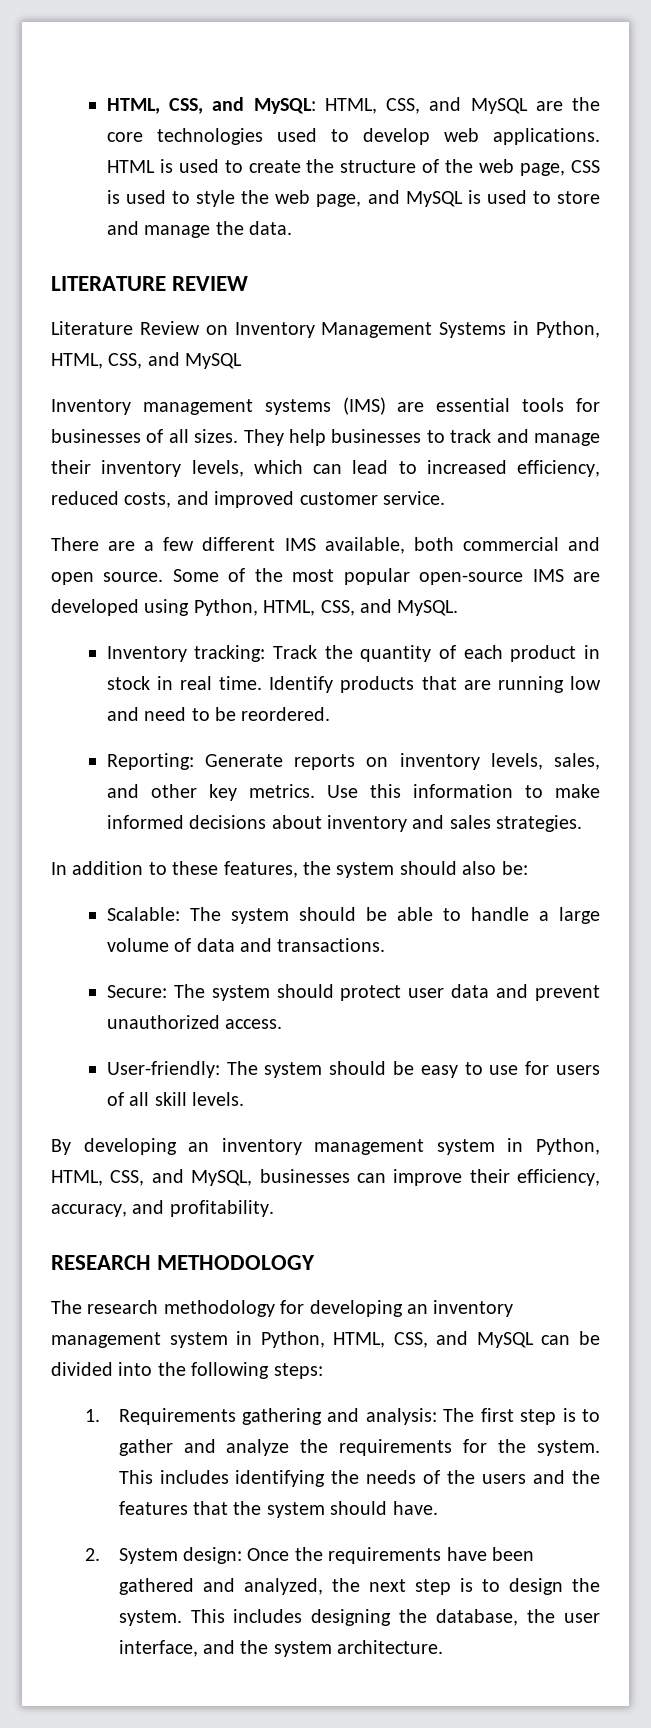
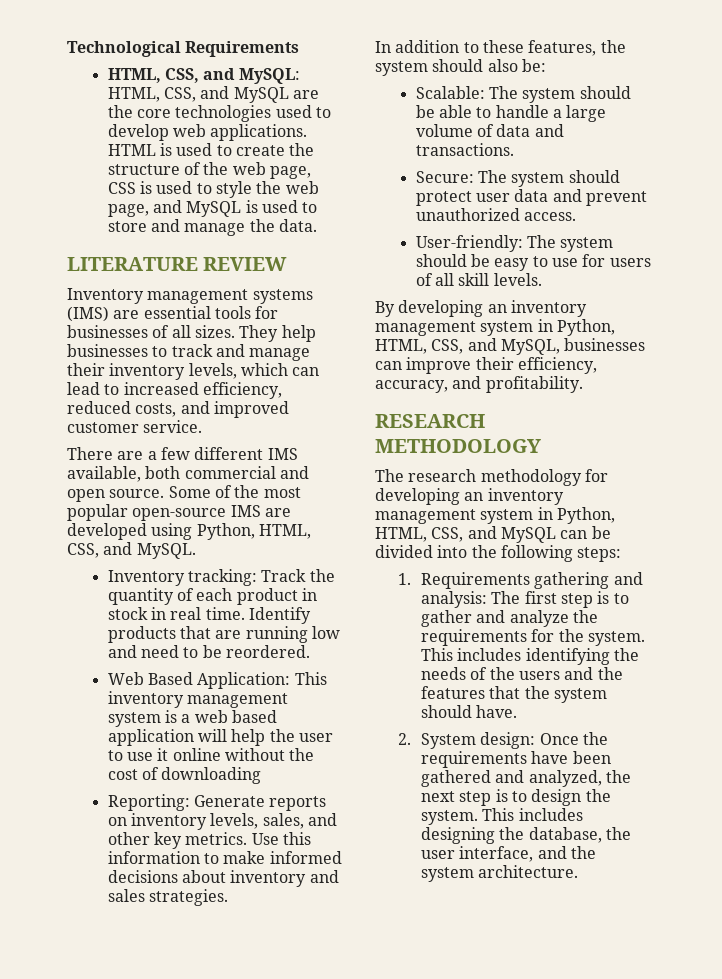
+ Technological Requirements
- Literature Review on Inventory Management Systems in Python, HTML, CSS, and MySQL
+ Web Based Application: This inventory management system is a web based application will help the user to use it online without the cost of downloading

